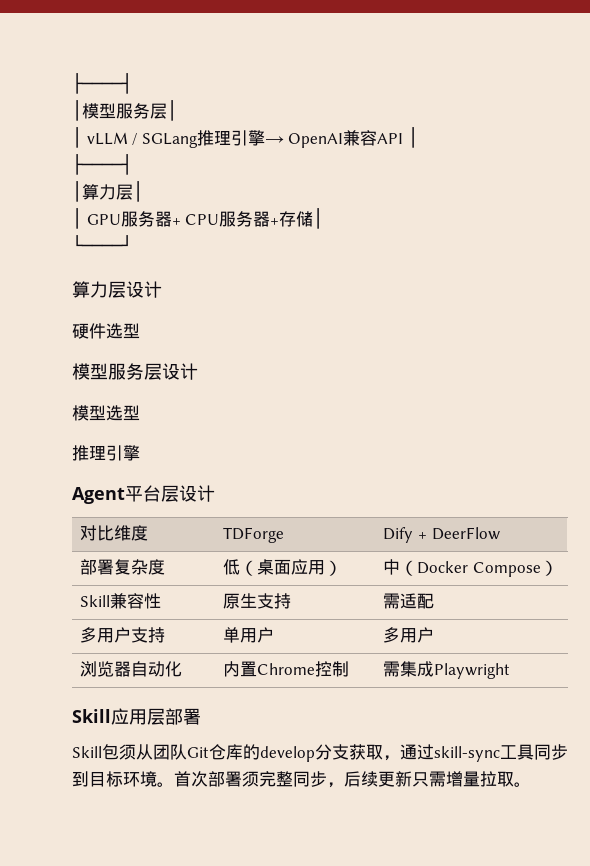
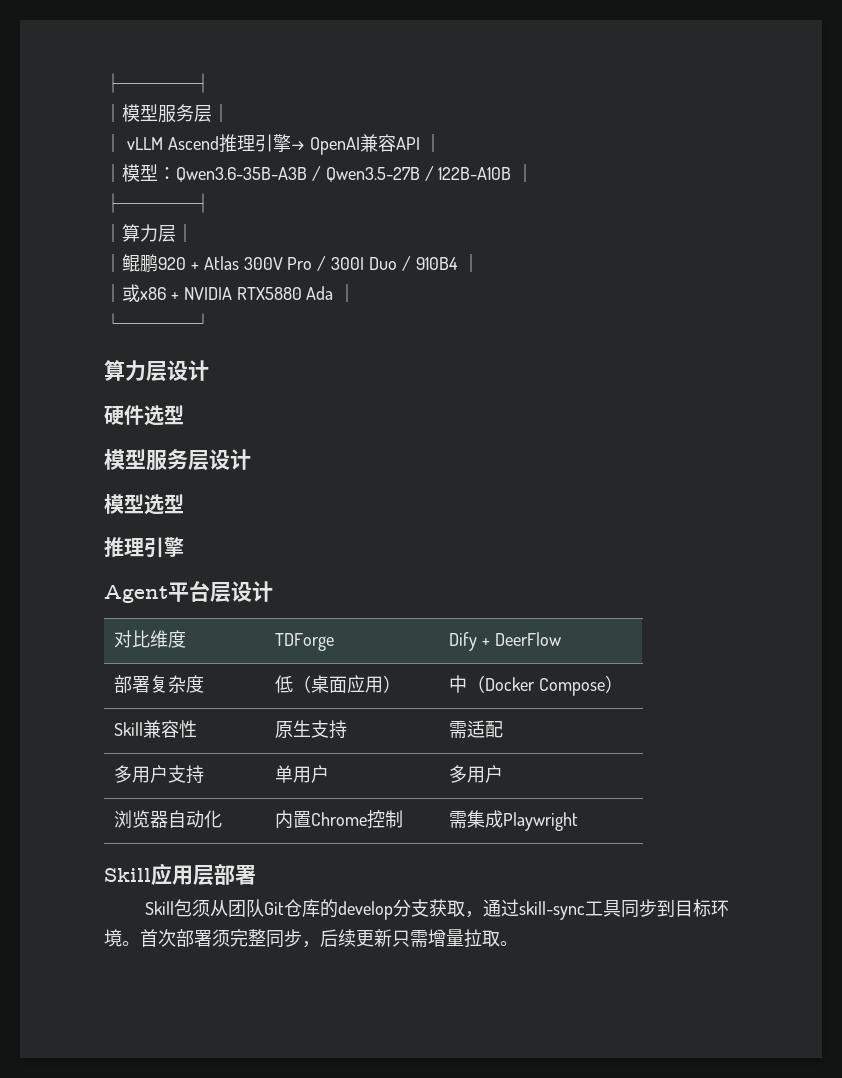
- │ vLLM / SGLang推理引擎→ OpenAI兼容API │
+ │ vLLM Ascend推理引擎→ OpenAI兼容API │
+ │模型：Qwen3.6-35B-A3B / Qwen3.5-27B / 122B-A10B │
- │ GPU服务器+ CPU服务器+存储│
+ │鲲鹏920 + Atlas 300V Pro / 300I Duo / 910B4 │
+ │或x86 + NVIDIA RTX5880 Ada │

